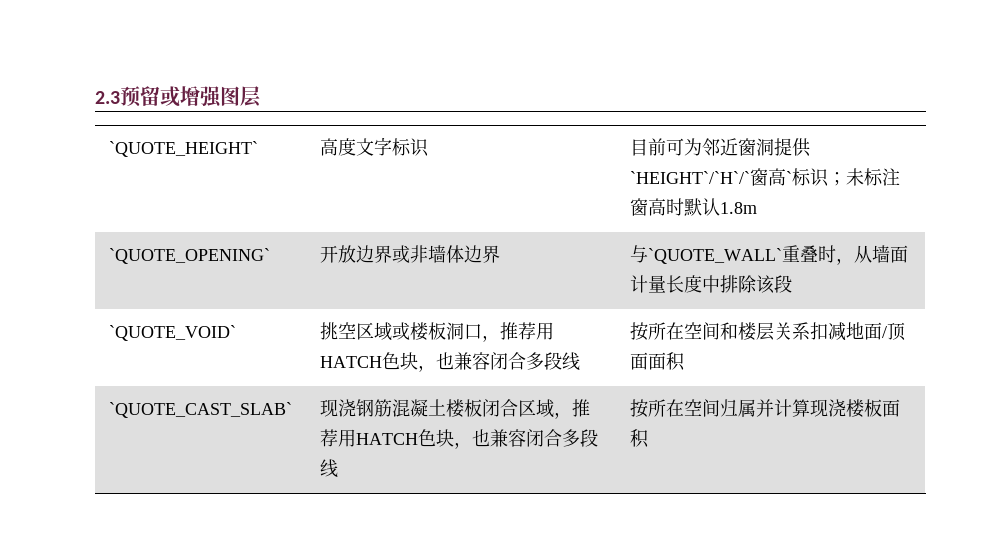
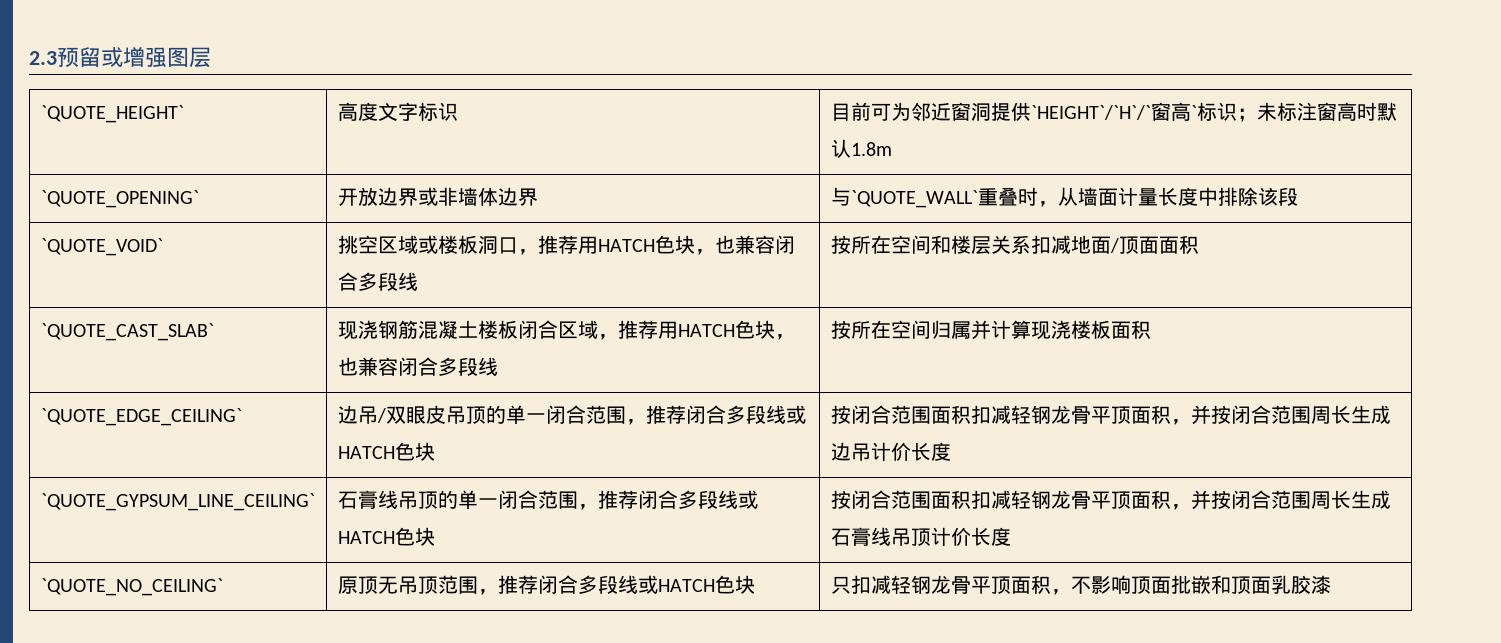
+ `QUOTE_EDGE_CEILING` | 边吊/双眼皮吊顶的单一闭合范围，推荐闭合多段线或HATCH色块 | 按闭合范围面积扣减轻钢龙骨平顶面积，并按闭合范围周长生成边吊计价长度
+ `QUOTE_GYPSUM_LINE_CEILING` | 石膏线吊顶的单一闭合范围，推荐闭合多段线或HATCH色块 | 按闭合范围面积扣减轻钢龙骨平顶面积，并按闭合范围周长生成石膏线吊顶计价长度
+ `QUOTE_NO_CEILING` | 原顶无吊顶范围，推荐闭合多段线或HATCH色块 | 只扣减轻钢龙骨平顶面积，不影响顶面批嵌和顶面乳胶漆

